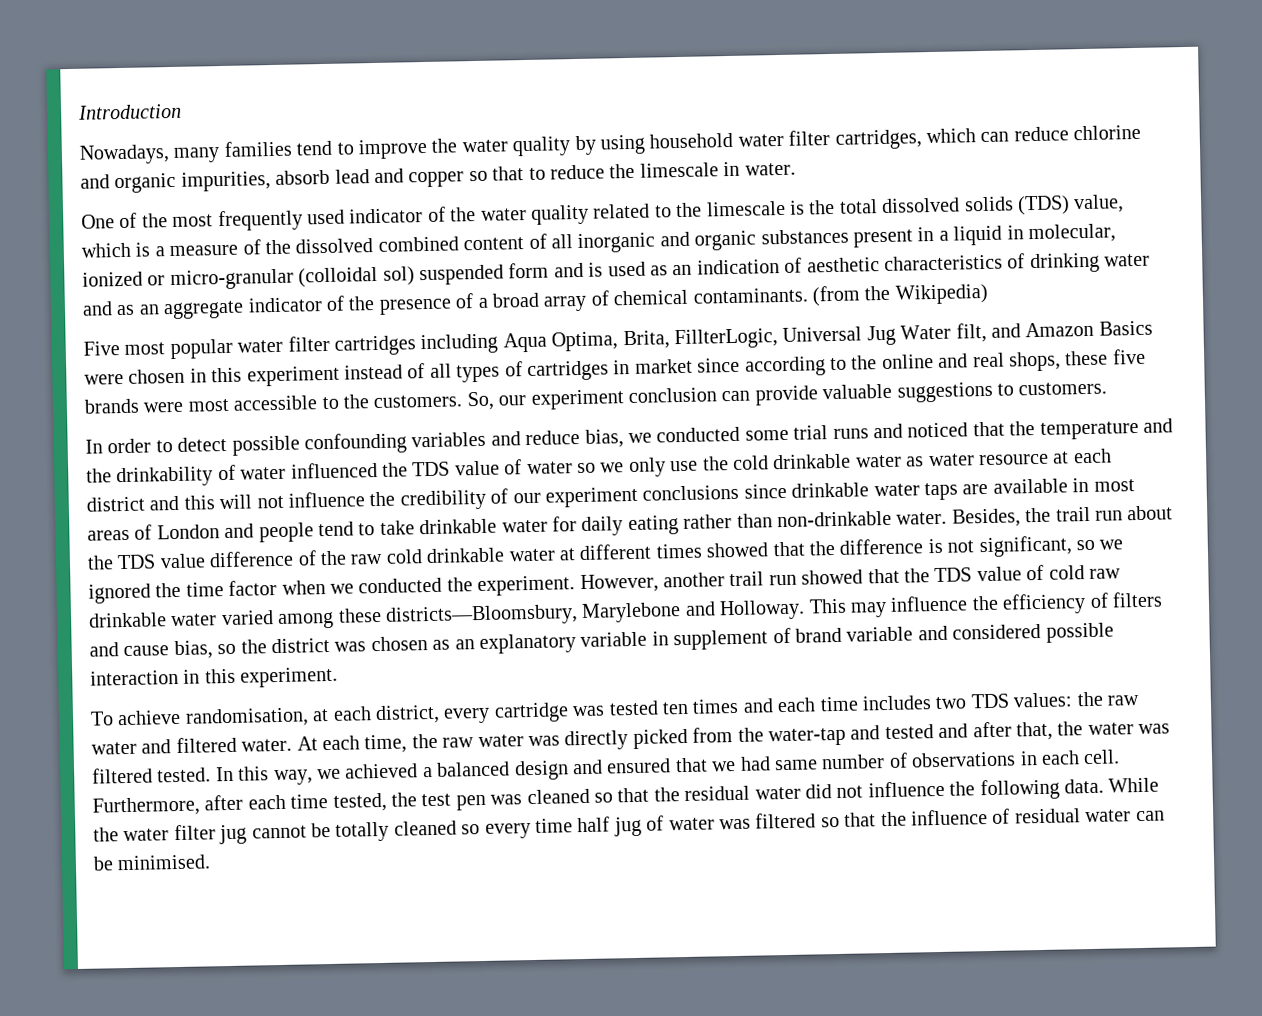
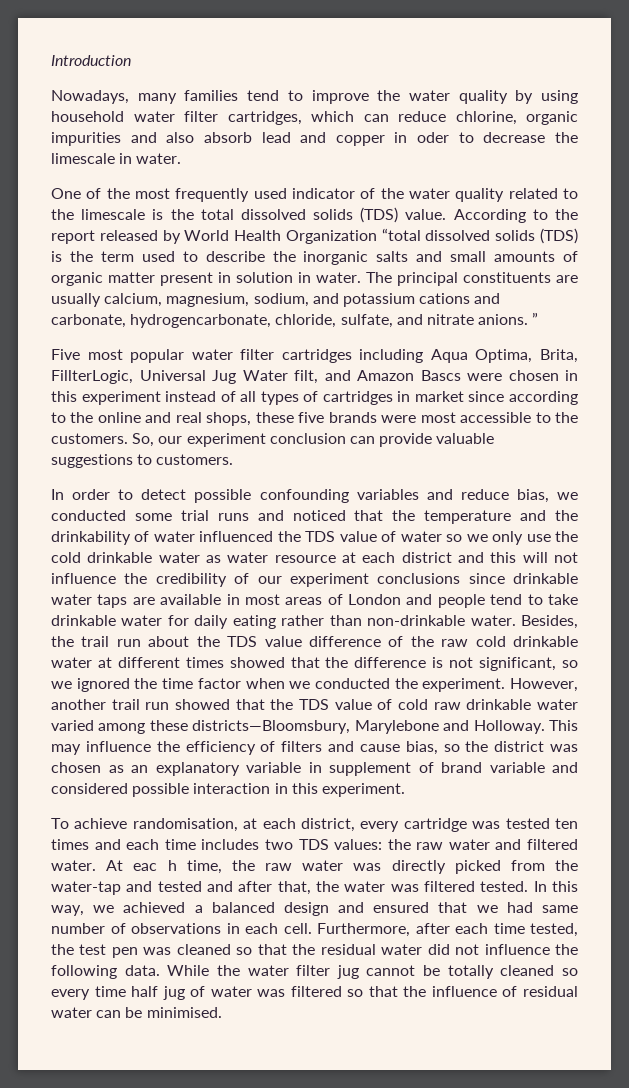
- Nowadays, many families tend to improve the water quality by using household water filter cartridges, which can reduce chlorine and organic impurities, absorb lead and copper so that to reduce the limescale in water.
+ Nowadays, many families tend to improve the water quality by using household water filter cartridges, which can reduce chlorine, organic impurities and also absorb lead and copper in oder to decrease the limescale in water.
- One of the most frequently used indicator of the water quality related to the limescale is the total dissolved solids (TDS) value, which is a measure of the dissolved combined content of all inorganic and organic substances present in a liquid in molecular, ionized or micro-granular (colloidal sol) suspended form and is used as an indication of aesthetic characteristics of drinking water and as an aggregate indicator of the presence of a broad array of chemical contaminants. (from the Wikipedia)
+ One of the most frequently used indicator of the water quality related to the limescale is the total dissolved solids (TDS) value. According to the report released by World Health Organization “total dissolved solids (TDS) is the term used to describe the inorganic salts and small amounts of organic matter present in solution in water. The principal constituents are usually calcium, magnesium, sodium, and potassium cations and carbonate, hydrogencarbonate, chloride, sulfate, and nitrate anions. ”
- Five most popular water filter cartridges including Aqua Optima, Brita, FillterLogic, Universal Jug Water filt, and Amazon Basics were chosen in this experiment instead of all types of cartridges in market since according to the online and real shops, these five brands were most accessible to the customers.
+ Five most popular water filter cartridges including Aqua Optima, Brita, FillterLogic, Universal Jug Water filt, and Amazon Bascs were chosen in this experiment instead of all types of cartridges in market since according to the online and real shops, these five brands were most accessible to the customers.
- At each time, the raw water was directly picked from the water-tap and tested and after that, the water was filtered tested.
+ At eac h time, the raw water was directly picked from the water-tap and tested and after that, the water was filtered tested.

